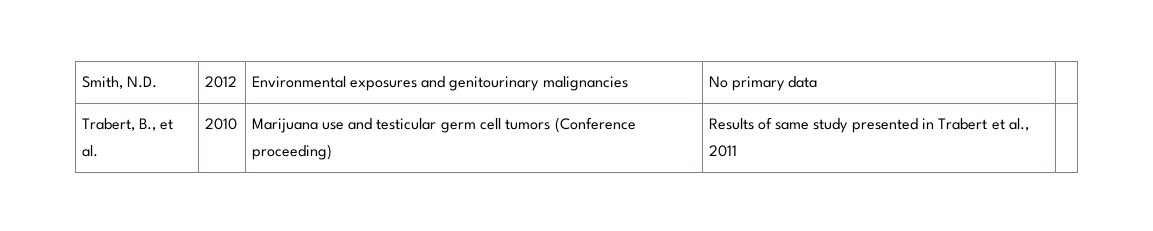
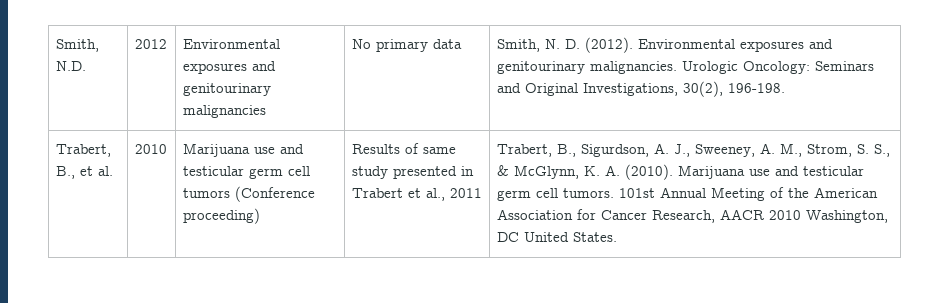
- Smith, N.D. | 2012 | Environmental exposures and genitourinary malignancies | No primary data |
+ Smith, N.D. | 2012 | Environmental exposures and genitourinary malignancies | No primary data | Smith, N. D. (2012). Environmental exposures and genitourinary malignancies. Urologic Oncology: Seminars and Original Investigations, 30(2), 196-198.
+ Trabert, B., Sigurdson, A. J., Sweeney, A. M., Strom, S. S., & McGlynn, K. A. (2010). Marijuana use and testicular germ cell tumors. 101st Annual Meeting of the American Association for Cancer Research, AACR 2010 Washington, DC United States.

